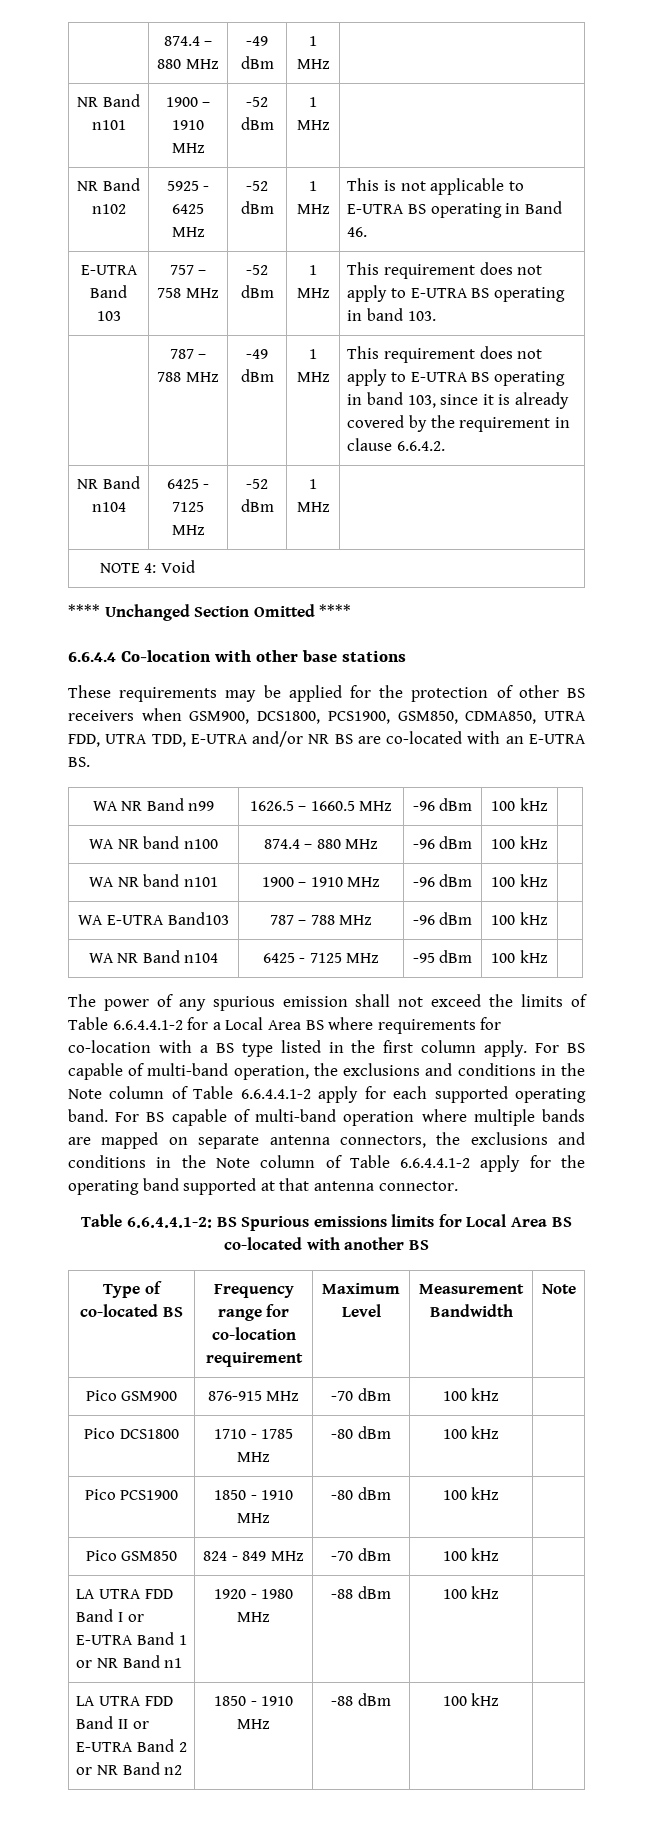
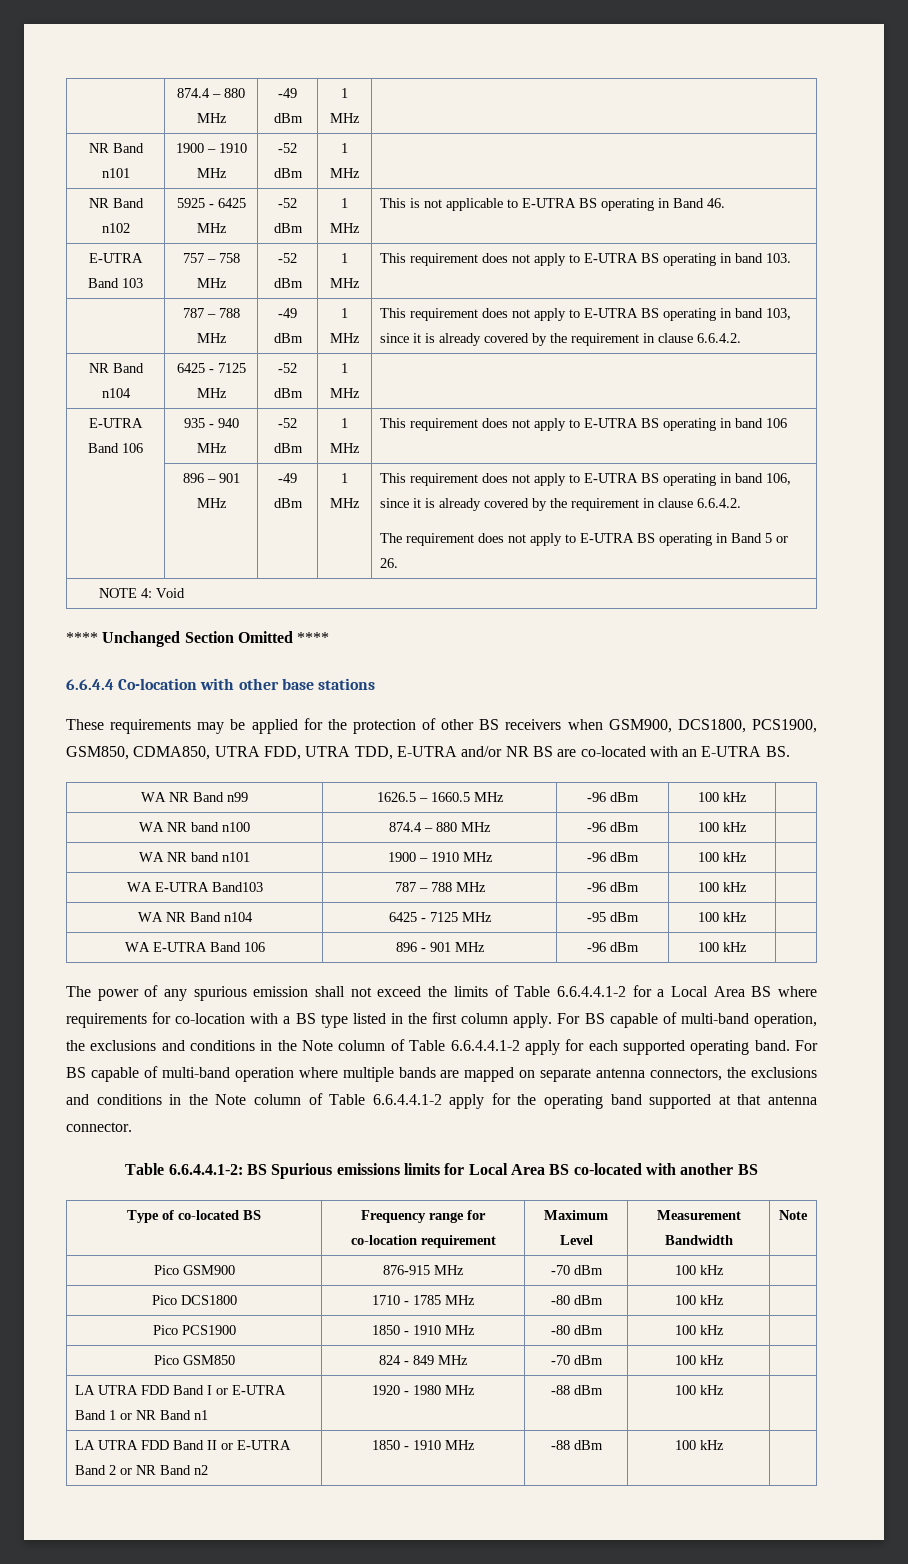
+ E-UTRA Band 106 | 935 - 940 MHz | -52 dBm | 1 MHz | This requirement does not apply to E-UTRA BS operating in band 106
+ | 896 – 901 MHz | -49 dBm | 1 MHz | This requirement does not apply to E-UTRA BS operating in band 106, since it is already covered by the requirement in clause 6.6.4.2.
+ The requirement does not apply to E-UTRA BS operating in Band 5 or 26.
+ WA E-UTRA Band 106 | 896 - 901 MHz | -96 dBm | 100 kHz |

